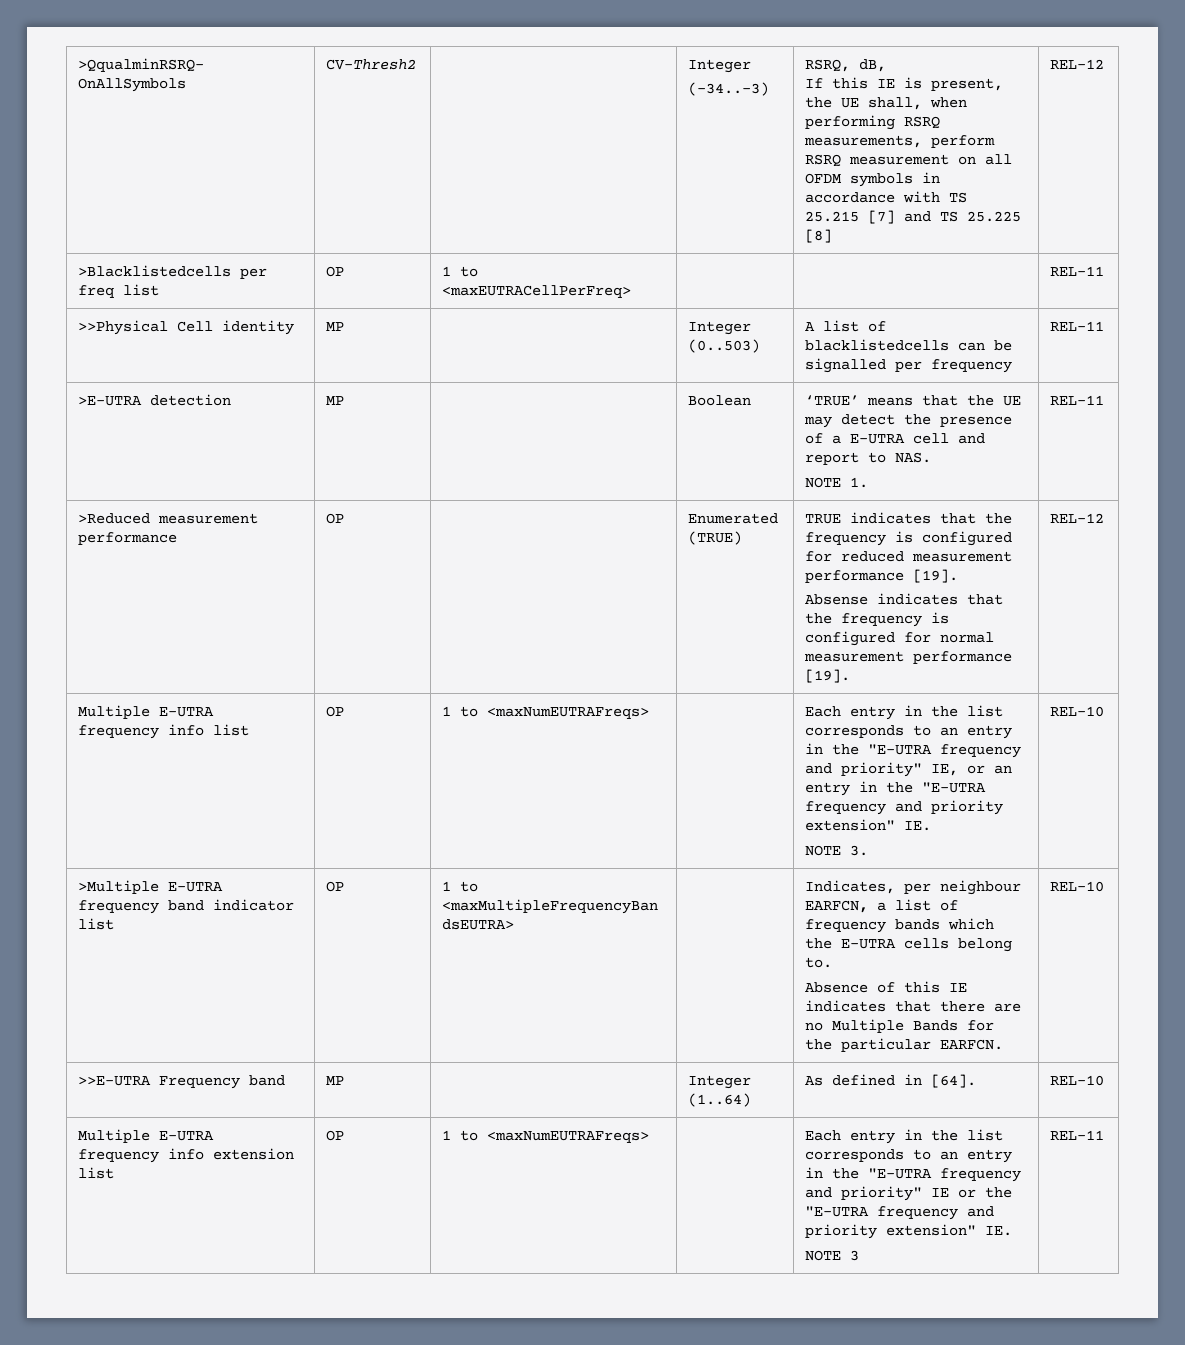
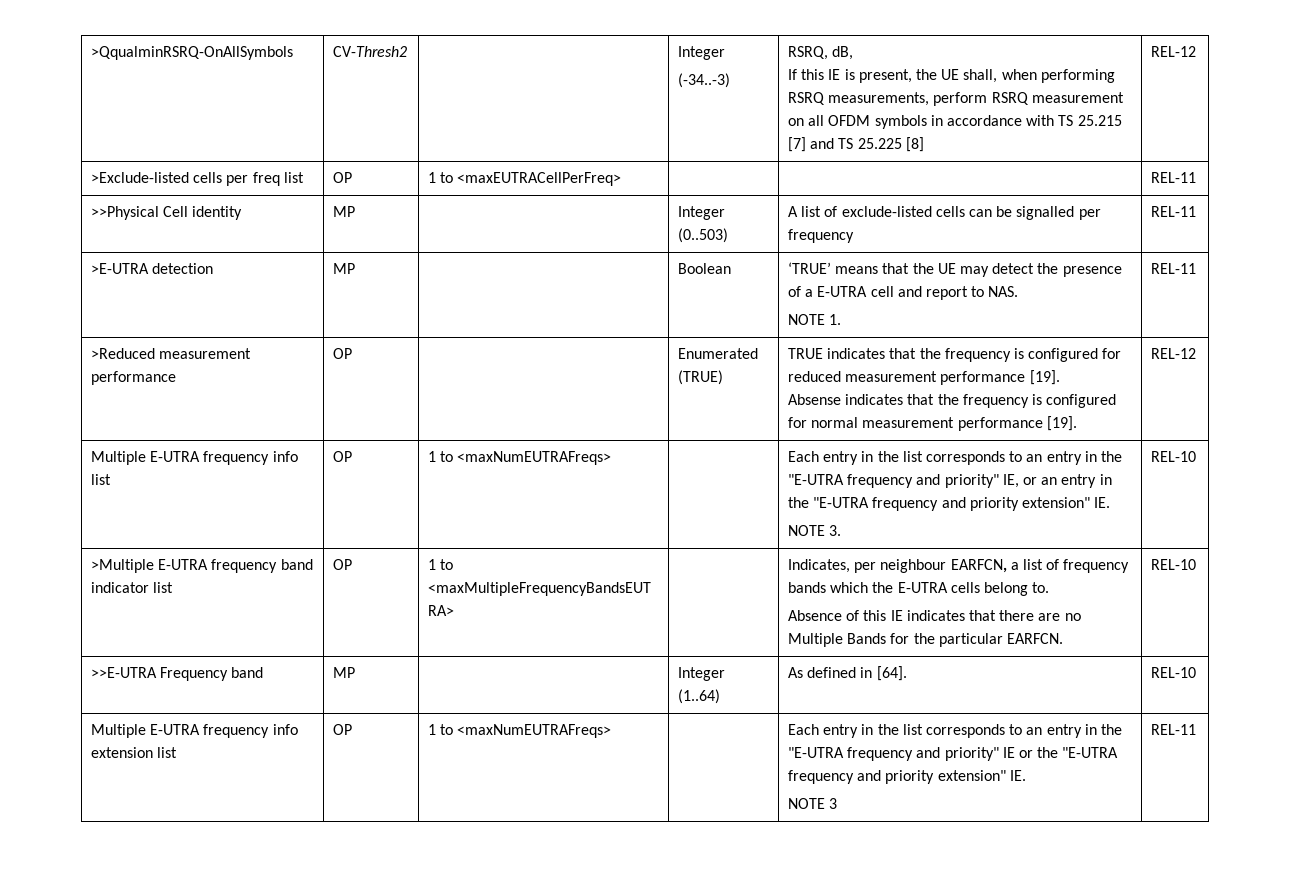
- >Blacklistedcells per freq list | OP | 1 to <maxEUTRACellPerFreq> | | | REL-11
+ >Exclude-listed cells per freq list | OP | 1 to <maxEUTRACellPerFreq> | | | REL-11
- >>Physical Cell identity | MP | | Integer (0..503) | A list of blacklistedcells can be signalled per frequency | REL-11
+ >>Physical Cell identity | MP | | Integer (0..503) | A list of exclude-listed cells can be signalled per frequency | REL-11

